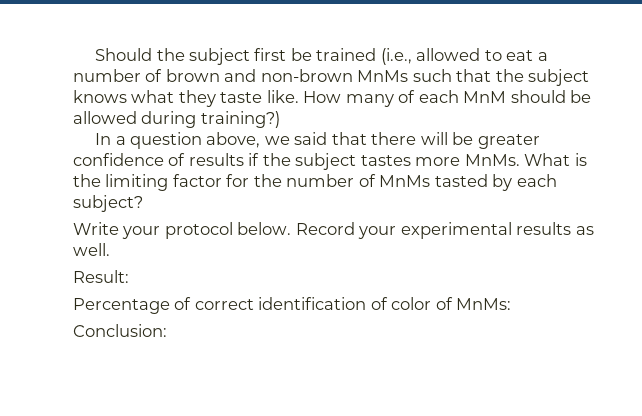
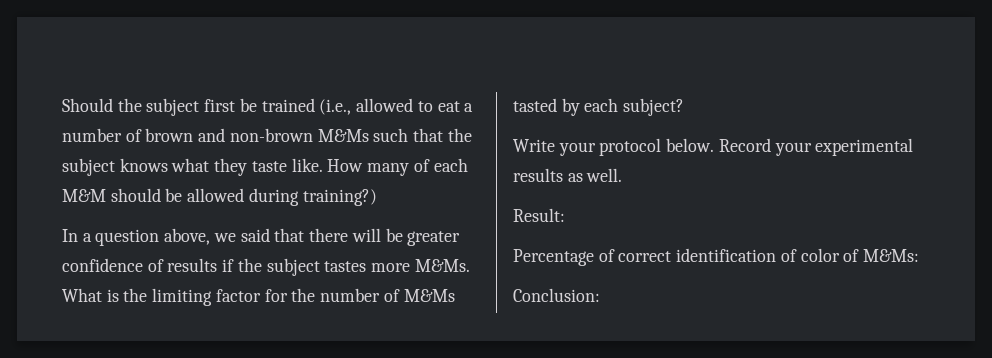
- Should the subject first be trained (i.e., allowed to eat a number of brown and non-brown MnMs such that the subject knows what they taste like.
+ Should the subject first be trained (i.e., allowed to eat a number of brown and non-brown M&Ms such that the subject knows what they taste like.
- How many of each MnM should be allowed during training?)
+ How many of each M&M should be allowed during training?)
- In a question above, we said that there will be greater confidence of results if the subject tastes more MnMs.
+ In a question above, we said that there will be greater confidence of results if the subject tastes more M&Ms.
- What is the limiting factor for the number of MnMs tasted by each subject?
+ What is the limiting factor for the number of M&Ms tasted by each subject?
- Percentage of correct identification of color of MnMs:
+ Percentage of correct identification of color of M&Ms:

